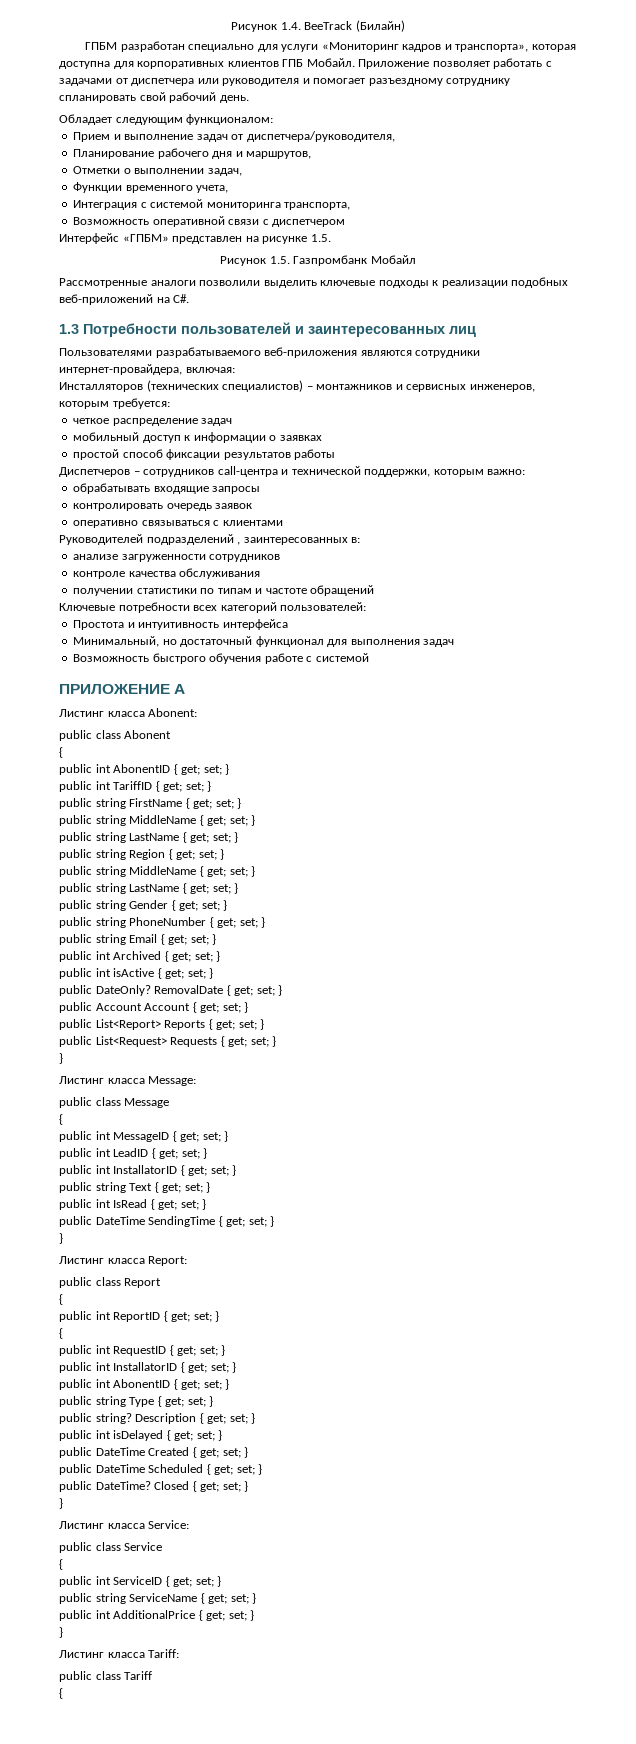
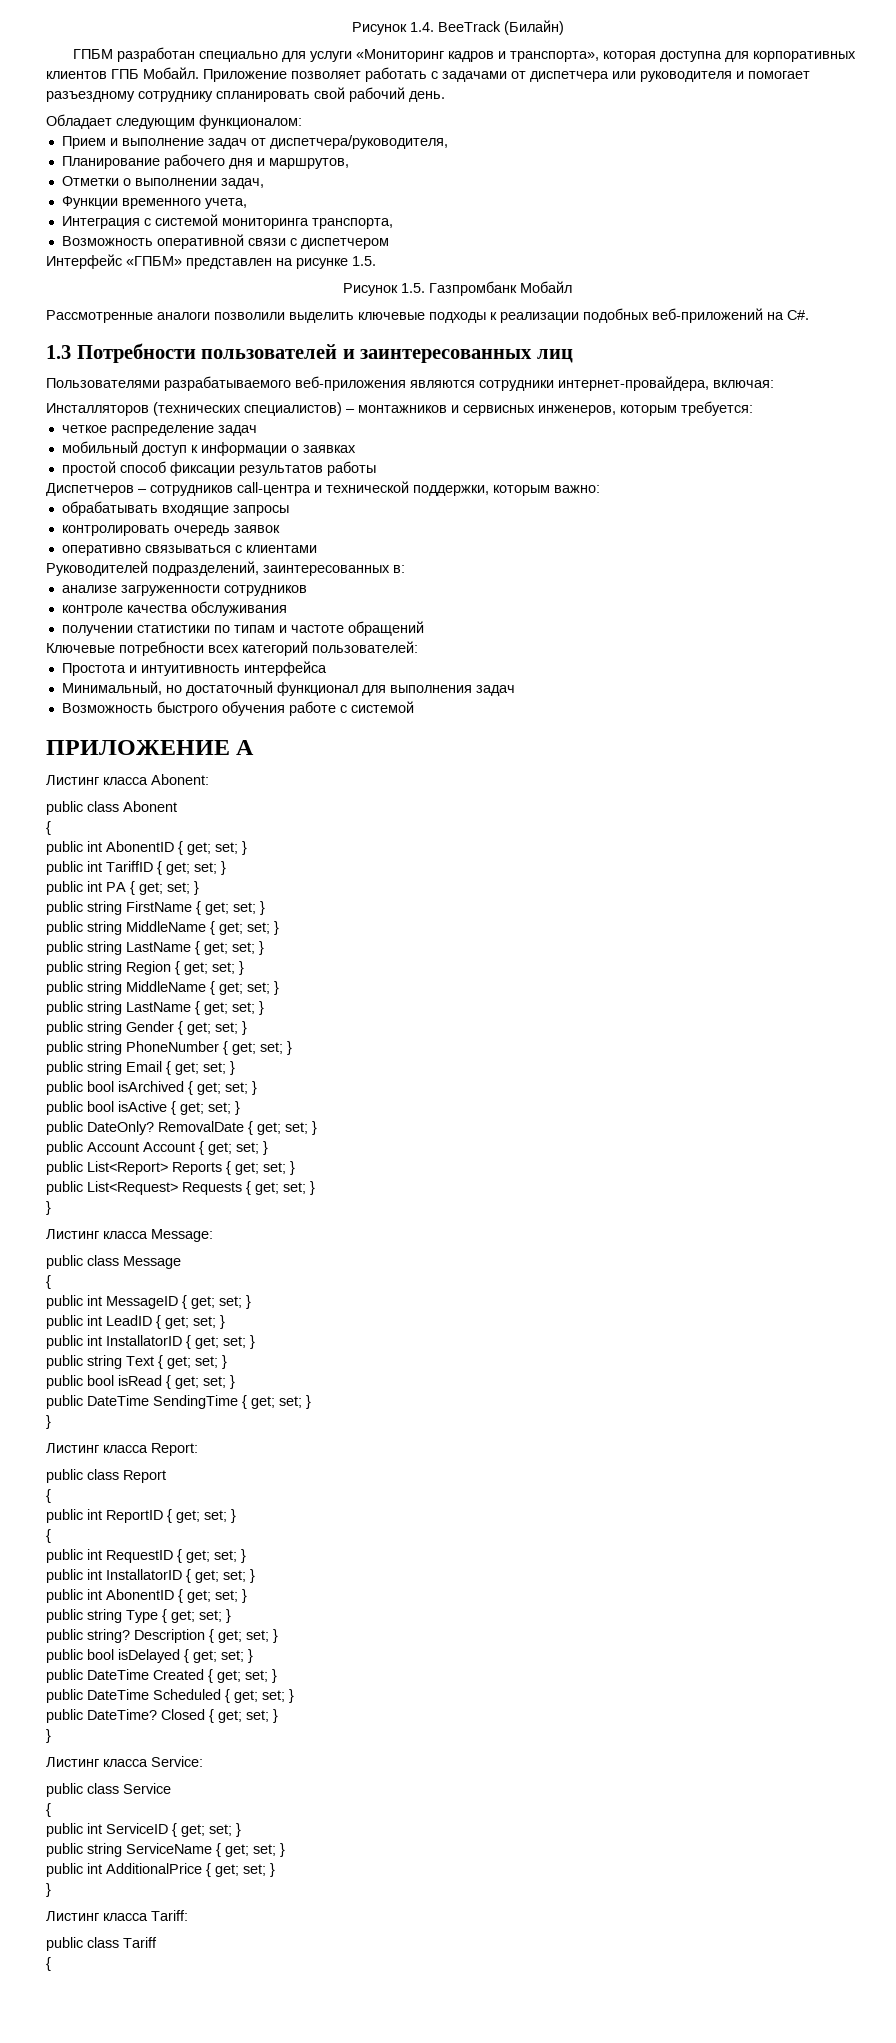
- Руководителей подразделений , заинтересованных в:
+ Руководителей подразделений, заинтересованных в:
+ public int PA { get; set; }
- public int Archived { get; set; }
- public int isActive { get; set; }
+ public bool isArchived { get; set; }
+ public bool isActive { get; set; }
- public int IsRead { get; set; }
+ public bool isRead { get; set; }
- public int isDelayed { get; set; }
+ public bool isDelayed { get; set; }

